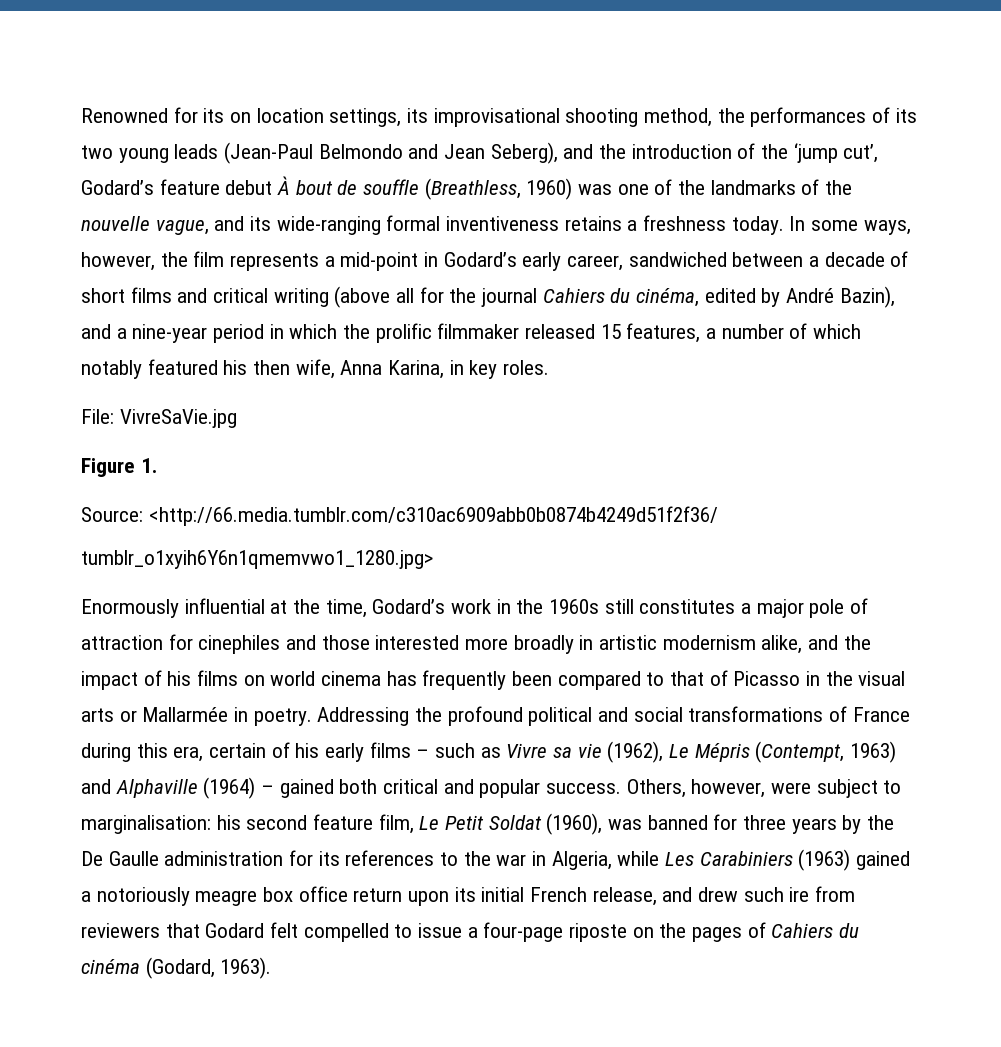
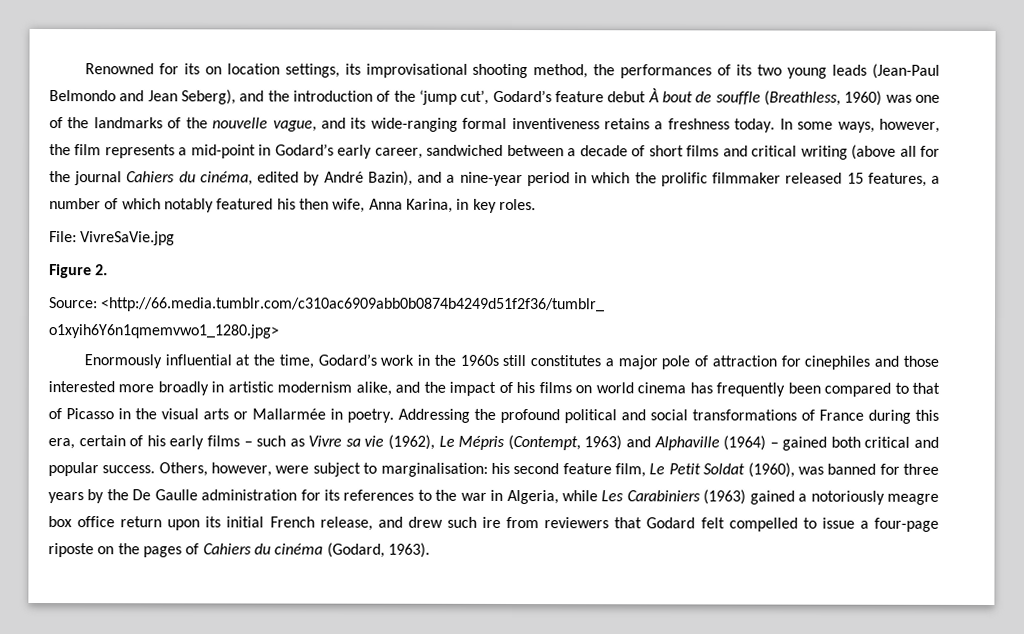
- Figure 1.
+ Figure 2.
- Source: <http://66.media.tumblr.com/c310ac6909abb0b0874b4249d51f2f36/
- tumblr_o1xyih6Y6n1qmemvwo1_1280.jpg>
+ Source: <http://66.media.tumblr.com/c310ac6909abb0b0874b4249d51f2f36/tumblr_
+ o1xyih6Y6n1qmemvwo1_1280.jpg>

